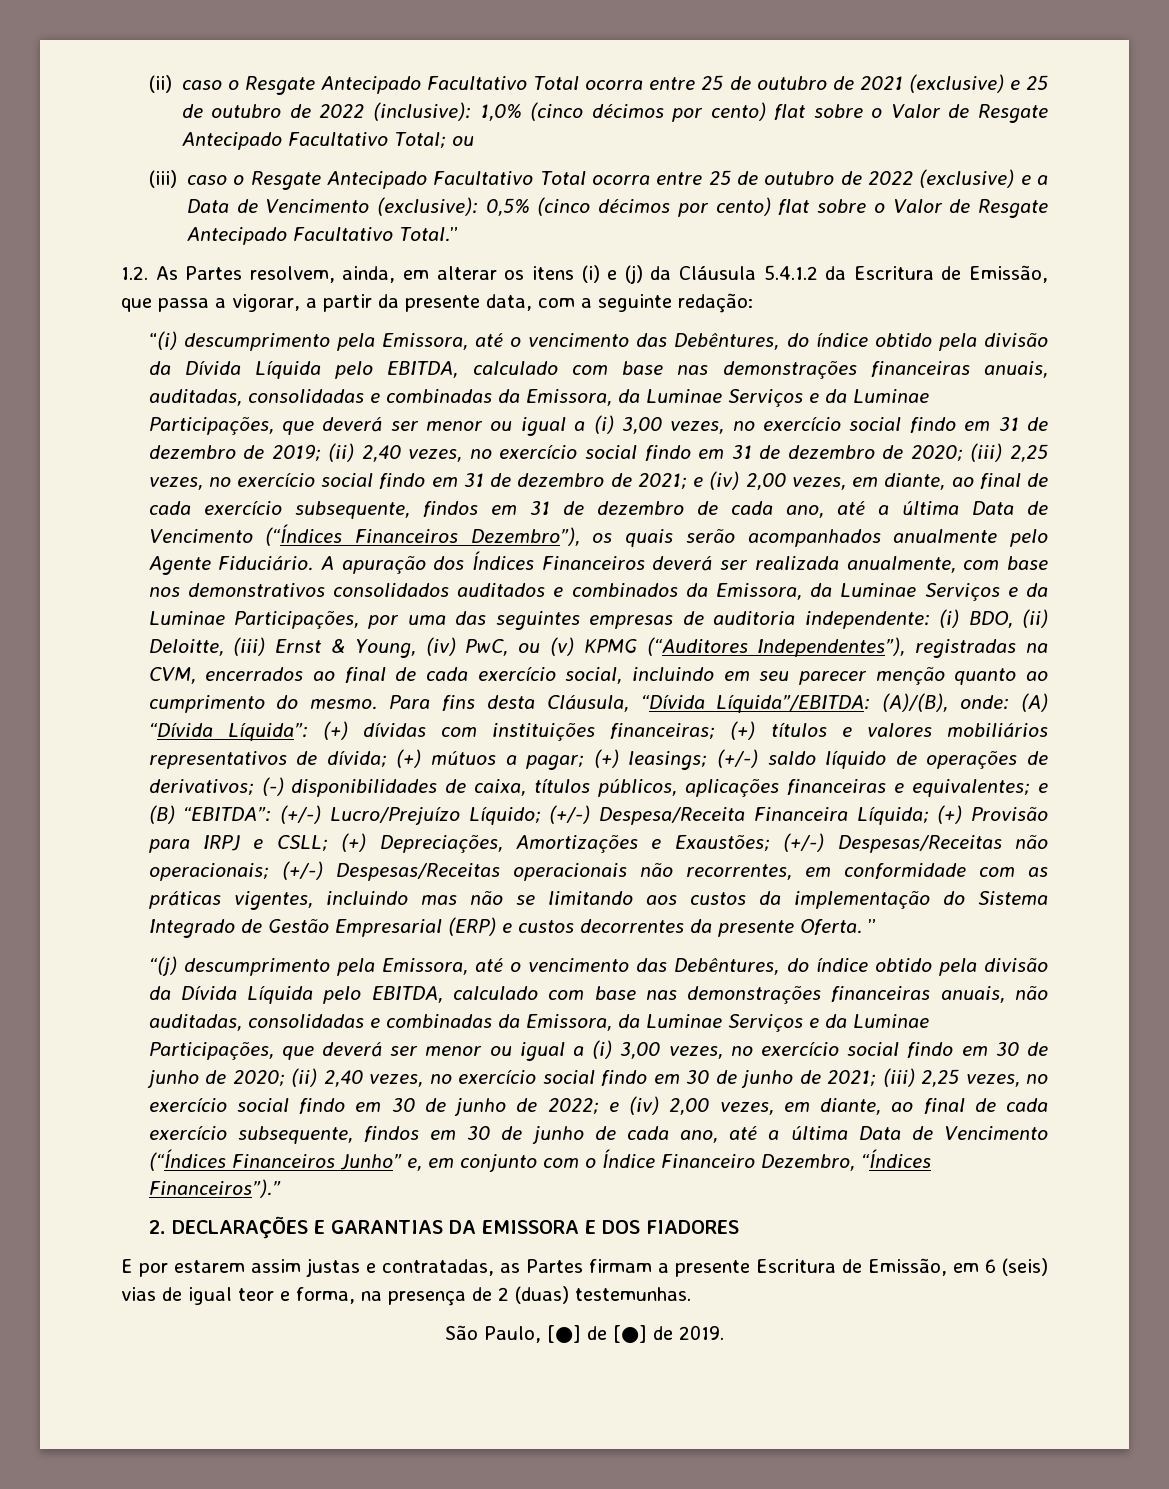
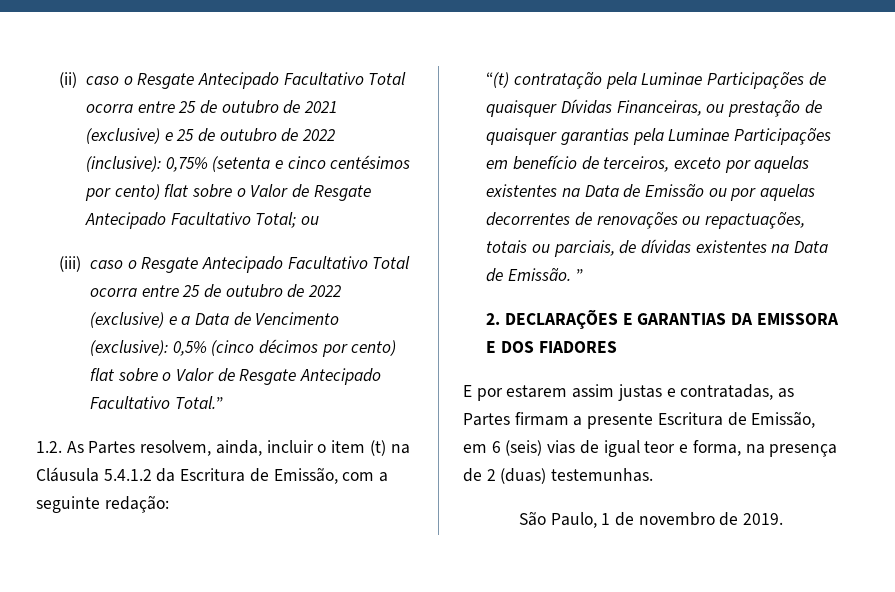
- (ii) caso o Resgate Antecipado Facultativo Total ocorra entre 25 de outubro de 2021 (exclusive) e 25 de outubro de 2022 (inclusive): 1,0% (cinco décimos por cento) flat sobre o Valor de Resgate Antecipado Facultativo Total; ou
+ (ii) caso o Resgate Antecipado Facultativo Total ocorra entre 25 de outubro de 2021 (exclusive) e 25 de outubro de 2022 (inclusive): 0,75% (setenta e cinco centésimos por cento) flat sobre o Valor de Resgate Antecipado Facultativo Total; ou
- 1.2. As Partes resolvem, ainda, em alterar os itens (i) e (j) da Cláusula 5.4.1.2 da Escritura de Emissão, que passa a vigorar, a partir da presente data, com a seguinte redação:
- “(i) descumprimento pela Emissora, até o vencimento das Debêntures, do índice obtido pela divisão da Dívida Líquida pelo EBITDA, calculado com base nas demonstrações financeiras anuais, auditadas, consolidadas e combinadas da Emissora, da Luminae Serviços e da Luminae Participações, que deverá ser menor ou igual a (i) 3,00 vezes, no exercício social findo em 31 de dezembro de 2019; (ii) 2,40 vezes, no exercício social findo em 31 de dezembro de 2020; (iii) 2,25 vezes, no exercício social findo em 31 de dezembro de 2021; e (iv) 2,00 vezes, em diante, ao final de cada exercício subsequente, findos em 31 de dezembro de cada ano, até a última Data de Vencimento (“Índices Financeiros Dezembro”), os quais serão acompanhados anualmente pelo Agente Fiduciário. A apuração dos Índices Financeiros deverá ser realizada anualmente, com base nos demonstrativos consolidados auditados e combinados da Emissora, da Luminae Serviços e da Luminae Participações, por uma das seguintes empresas de auditoria independente: (i) BDO, (ii) Deloitte, (iii) Ernst & Young, (iv) PwC, ou (v) KPMG (“Auditores Independentes”), registradas na CVM, encerrados ao final de cada exercício social, incluindo em seu parecer menção quanto ao cumprimento do mesmo. Para fins desta Cláusula, “Dívida Líquida”/EBITDA: (A)/(B), onde: (A) “Dívida Líquida”: (+) dívidas com instituições financeiras; (+) títulos e valores mobiliários representativos de dívida; (+) mútuos a pagar; (+) leasings; (+/-) saldo líquido de operações de derivativos; (-) disponibilidades de caixa, títulos públicos, aplicações financeiras e equivalentes; e (B) “EBITDA”: (+/-) Lucro/Prejuízo Líquido; (+/-) Despesa/Receita Financeira Líquida; (+) Provisão para IRPJ e CSLL; (+) Depreciações, Amortizações e Exaustões; (+/-) Despesas/Receitas não operacionais; (+/-) Despesas/Receitas operacionais não recorrentes, em conformidade com as práticas vigentes, incluindo mas não se limitando aos custos da implementação do Sistema Integrado de Gestão Empresarial (ERP) e custos decorrentes da presente Oferta. ”
- “(j) descumprimento pela Emissora, até o vencimento das Debêntures, do índice obtido pela divisão da Dívida Líquida pelo EBITDA, calculado com base nas demonstrações financeiras anuais, não auditadas, consolidadas e combinadas da Emissora, da Luminae Serviços e da Luminae Participações, que deverá ser menor ou igual a (i) 3,00 vezes, no exercício social findo em 30 de junho de 2020; (ii) 2,40 vezes, no exercício social findo em 30 de junho de 2021; (iii) 2,25 vezes, no exercício social findo em 30 de junho de 2022; e (iv) 2,00 vezes, em diante, ao final de cada exercício subsequente, findos em 30 de junho de cada ano, até a última Data de Vencimento (“Índices Financeiros Junho” e, em conjunto com o Índice Financeiro Dezembro, “Índices Financeiros”).”
+ 1.2. As Partes resolvem, ainda, incluir o item (t) na Cláusula 5.4.1.2 da Escritura de Emissão, com a seguinte redação:
+ “(t) contratação pela Luminae Participações de quaisquer Dívidas Financeiras, ou prestação de quaisquer garantias pela Luminae Participações em benefício de terceiros, exceto por aquelas existentes na Data de Emissão ou por aquelas decorrentes de renovações ou repactuações, totais ou parciais, de dívidas existentes na Data de Emissão. ”
- São Paulo, [●] de [●] de 2019.
+ São Paulo, 1 de novembro de 2019.

